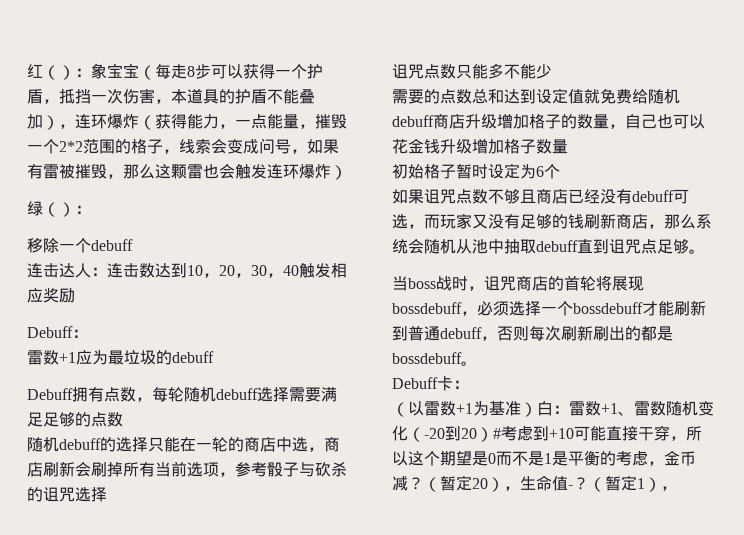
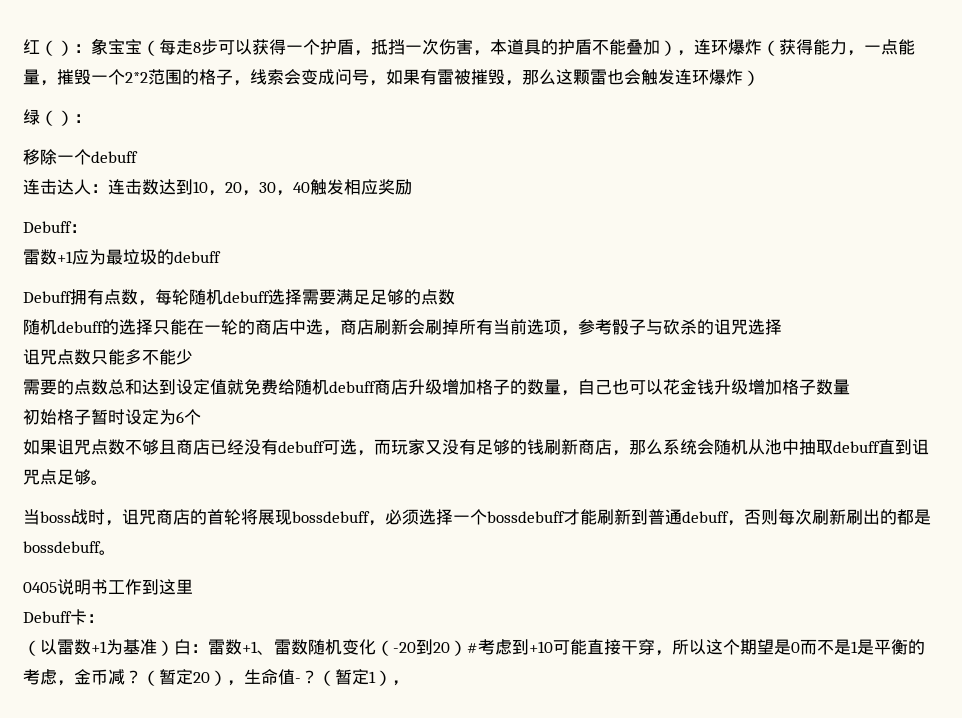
+ 0405说明书工作到这里

